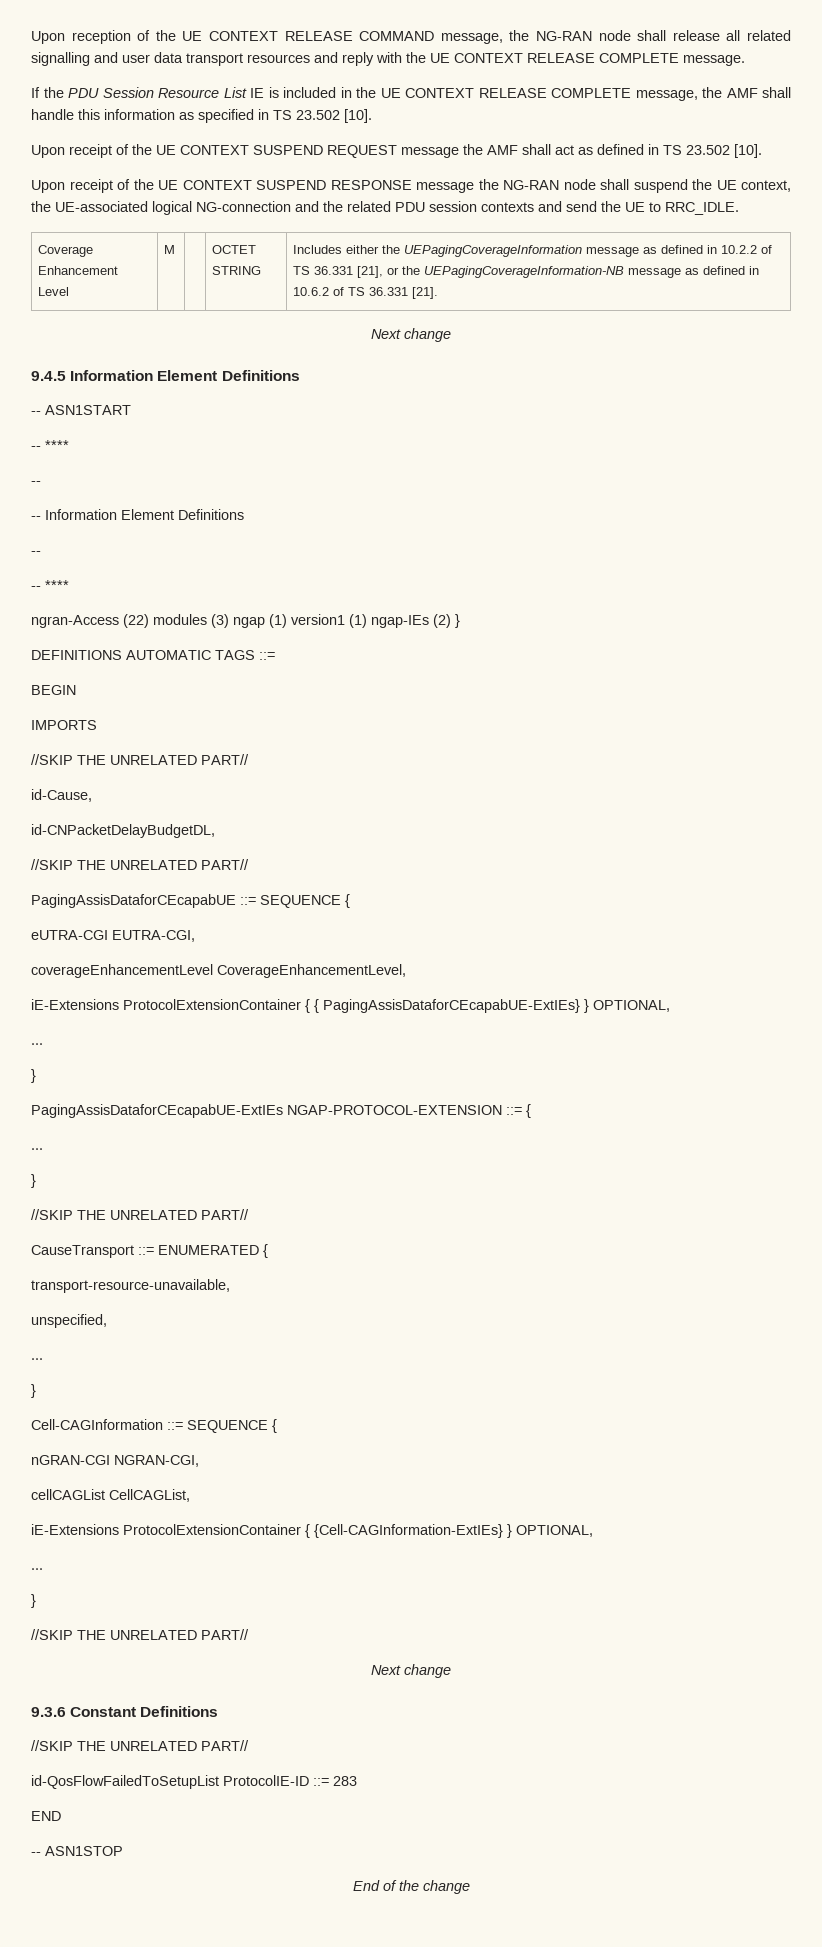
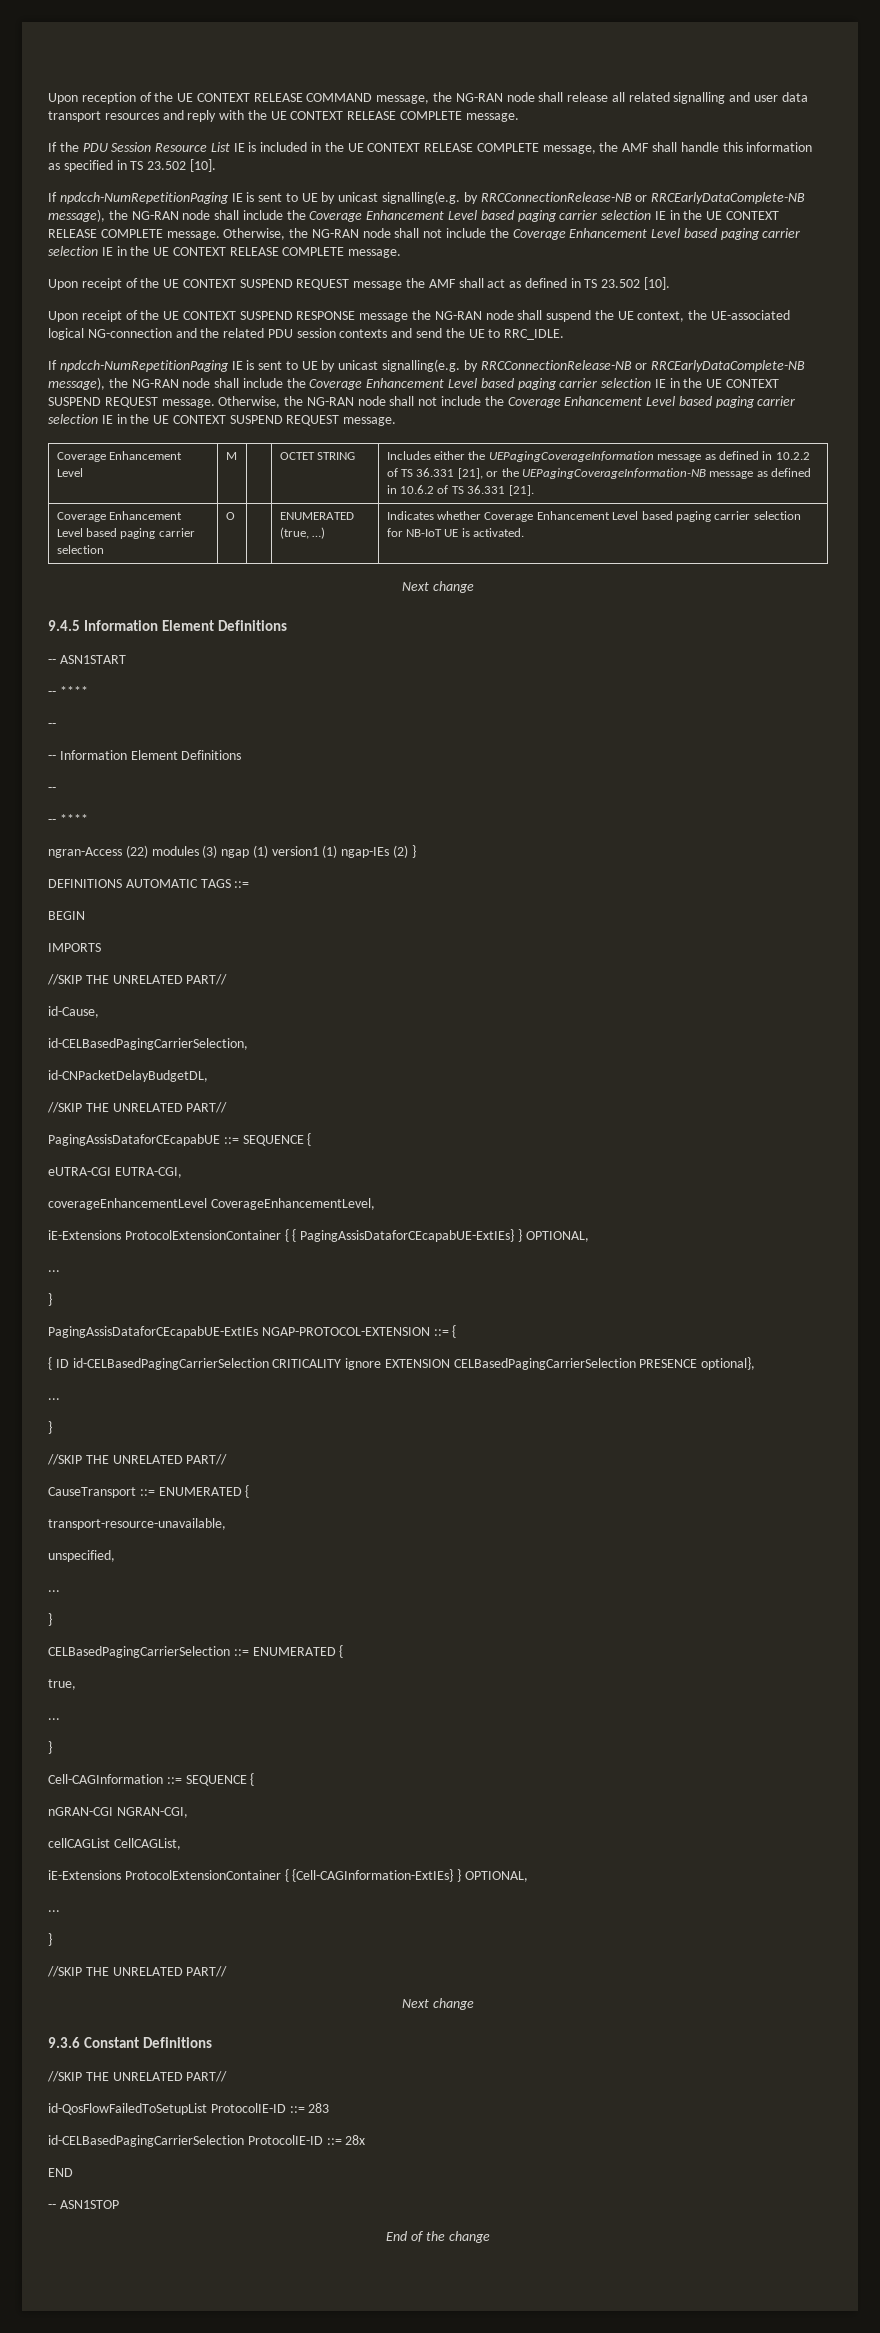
+ If npdcch-NumRepetitionPaging IE is sent to UE by unicast signalling(e.g. by RRCConnectionRelease-NB or RRCEarlyDataComplete-NB message), the NG-RAN node shall include the Coverage Enhancement Level based paging carrier selection IE in the UE CONTEXT RELEASE COMPLETE message. Otherwise, the NG-RAN node shall not include the Coverage Enhancement Level based paging carrier selection IE in the UE CONTEXT RELEASE COMPLETE message.
+ If npdcch-NumRepetitionPaging IE is sent to UE by unicast signalling(e.g. by RRCConnectionRelease-NB or RRCEarlyDataComplete-NB message), the NG-RAN node shall include the Coverage Enhancement Level based paging carrier selection IE in the UE CONTEXT SUSPEND REQUEST message. Otherwise, the NG-RAN node shall not include the Coverage Enhancement Level based paging carrier selection IE in the UE CONTEXT SUSPEND REQUEST message.
+ Coverage Enhancement Level based paging carrier selection | O | | ENUMERATED (true, …) | Indicates whether Coverage Enhancement Level based paging carrier selection for NB-IoT UE is activated.
+ id-CELBasedPagingCarrierSelection,
+ { ID id-CELBasedPagingCarrierSelection CRITICALITY ignore EXTENSION CELBasedPagingCarrierSelection PRESENCE optional},
+ CELBasedPagingCarrierSelection ::= ENUMERATED {
+ true,
+ ...
+ }
+ id-CELBasedPagingCarrierSelection ProtocolIE-ID ::= 28x

